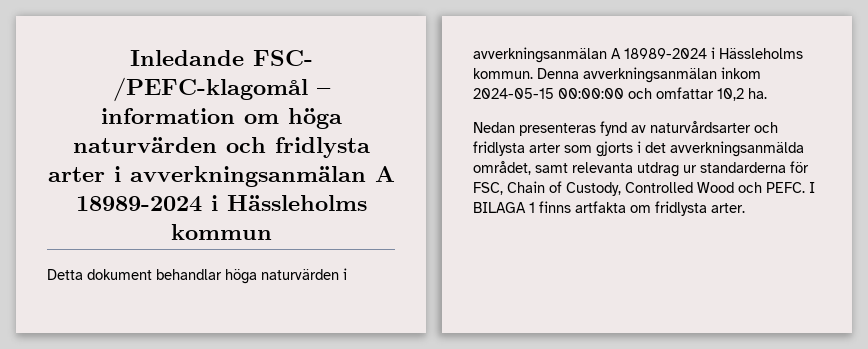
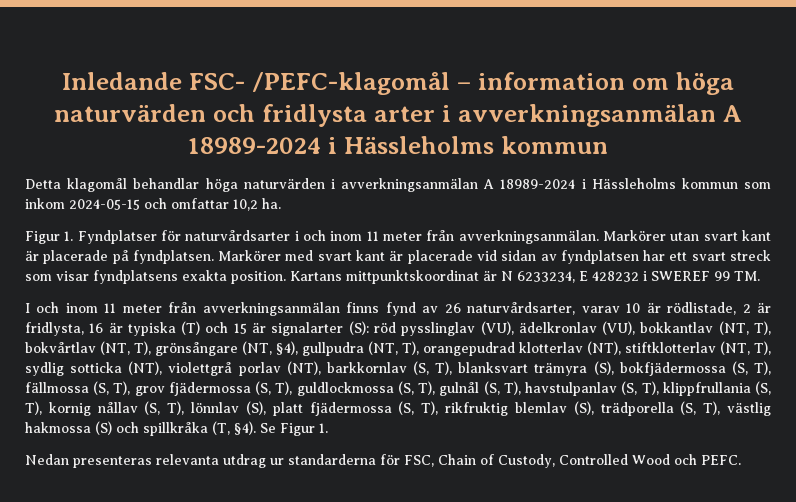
- Detta dokument behandlar höga naturvärden i avverkningsanmälan A 18989-2024 i Hässleholms kommun. Denna avverkningsanmälan inkom 2024-05-15 00:00:00 och omfattar 10,2 ha.
+ Detta klagomål behandlar höga naturvärden i avverkningsanmälan A 18989-2024 i Hässleholms kommun som inkom 2024-05-15 och omfattar 10,2 ha.
- Nedan presenteras fynd av naturvårdsarter och fridlysta arter som gjorts i det avverkningsanmälda området, samt relevanta utdrag ur standarderna för FSC, Chain of Custody, Controlled Wood och PEFC. I BILAGA 1 finns artfakta om fridlysta arter.
+ Figur 1. Fyndplatser för naturvårdsarter i och inom 11 meter från avverkningsanmälan. Markörer utan svart kant är placerade på fyndplatsen. Markörer med svart kant är placerade vid sidan av fyndplatsen har ett svart streck som visar fyndplatsens exakta position. Kartans mittpunktskoordinat är N 6233234, E 428232 i SWEREF 99 TM.
+ I och inom 11 meter från avverkningsanmälan finns fynd av 26 naturvårdsarter, varav 10 är rödlistade, 2 är fridlysta, 16 är typiska (T) och 15 är signalarter (S): röd pysslinglav (VU), ädelkronlav (VU), bokkantlav (NT, T), bokvårtlav (NT, T), grönsångare (NT, §4), gullpudra (NT, T), orangepudrad klotterlav (NT), stiftklotterlav (NT, T), sydlig sotticka (NT), violettgrå porlav (NT), barkkornlav (S, T), blanksvart trämyra (S), bokfjädermossa (S, T), fällmossa (S, T), grov fjädermossa (S, T), guldlockmossa (S, T), gulnål (S, T), havstulpanlav (S, T), klippfrullania (S, T), kornig nållav (S, T), lönnlav (S), platt fjädermossa (S, T), rikfruktig blemlav (S), trädporella (S, T), västlig hakmossa (S) och spillkråka (T, §4). Se Figur 1.
+ Nedan presenteras relevanta utdrag ur standarderna för FSC, Chain of Custody, Controlled Wood och PEFC.

